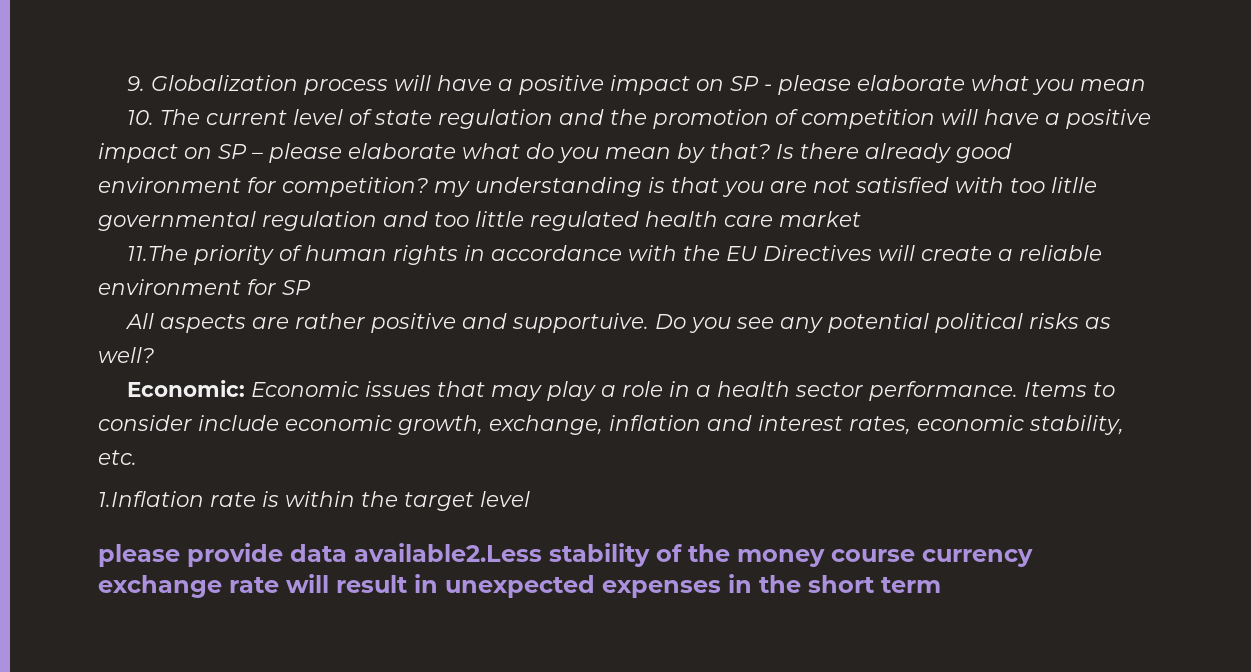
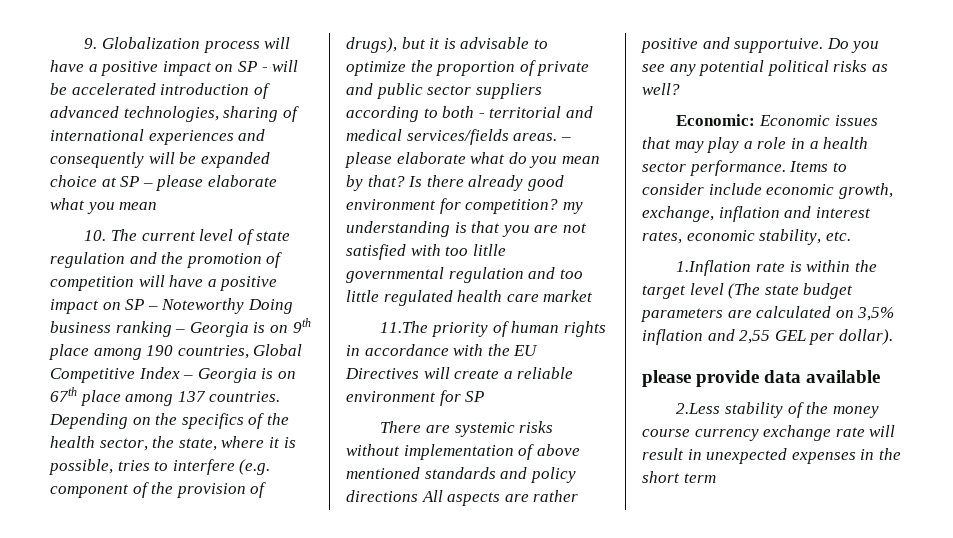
- 9. Globalization process will have a positive impact on SP - please elaborate what you mean
+ 9. Globalization process will have a positive impact on SP - will be accelerated introduction of advanced technologies, sharing of international experiences and consequently will be expanded choice at SP – please elaborate what you mean
- 10. The current level of state regulation and the promotion of competition will have a positive impact on SP – please elaborate what do you mean by that?
+ 10. The current level of state regulation and the promotion of competition will have a positive impact on SP – Noteworthy Doing business ranking – Georgia is on 9th place among 190 countries, Global Competitive Index – Georgia is on 67th place among 137 countries. Depending on the specifics of the health sector, the state, where it is possible, tries to interfere (e.g. component of the provision of drugs), but it is advisable to optimize the proportion of private and public sector suppliers according to both - territorial and medical services/fields areas. – please elaborate what do you mean by that?
- All aspects are rather positive and supportuive.
+ There are systemic risks without implementation of above mentioned standards and policy directions All aspects are rather positive and supportuive.
- 1.Inflation rate is within the target level
+ 1.Inflation rate is within the target level (The state budget parameters are calculated on 3,5% inflation and 2,55 GEL per dollar).
- please provide data available2.Less stability of the money course currency exchange rate will result in unexpected expenses in the short term
+ please provide data available
+ 2.Less stability of the money course currency exchange rate will result in unexpected expenses in the short term

